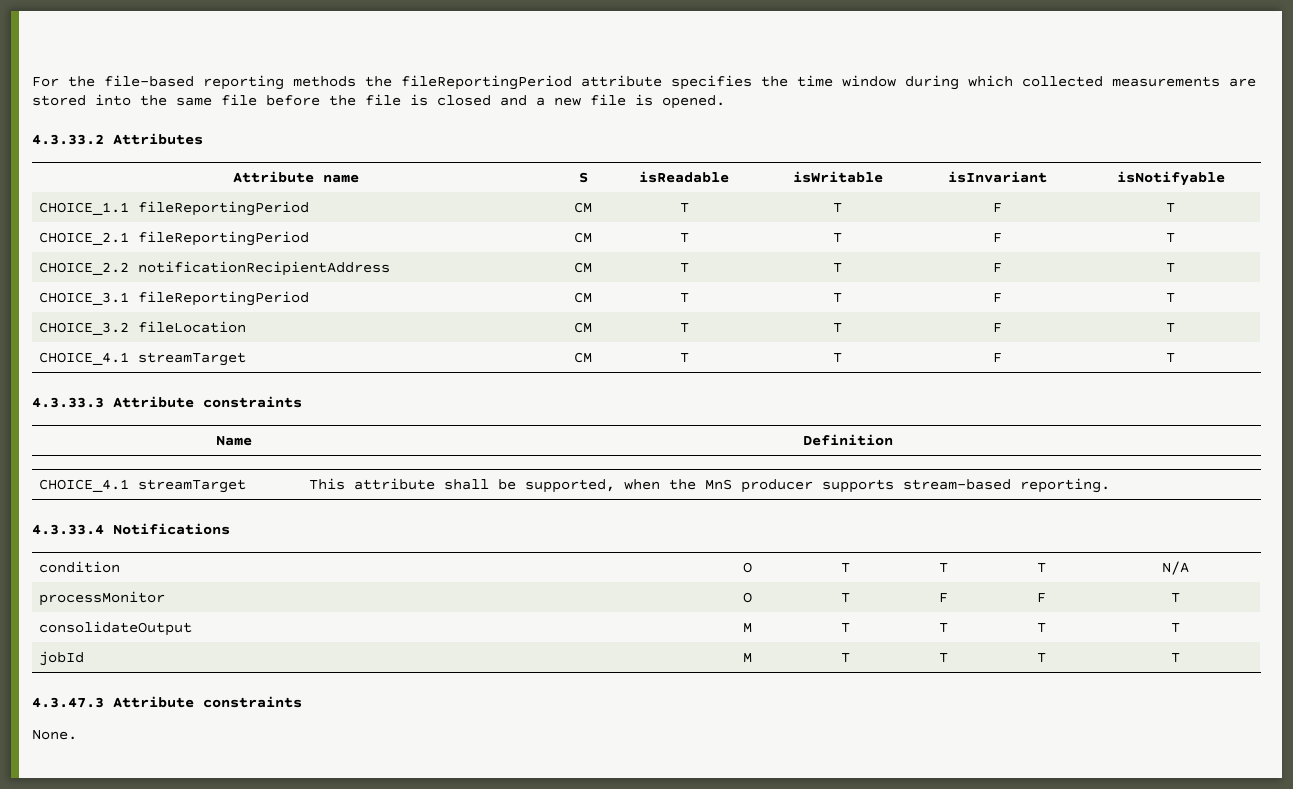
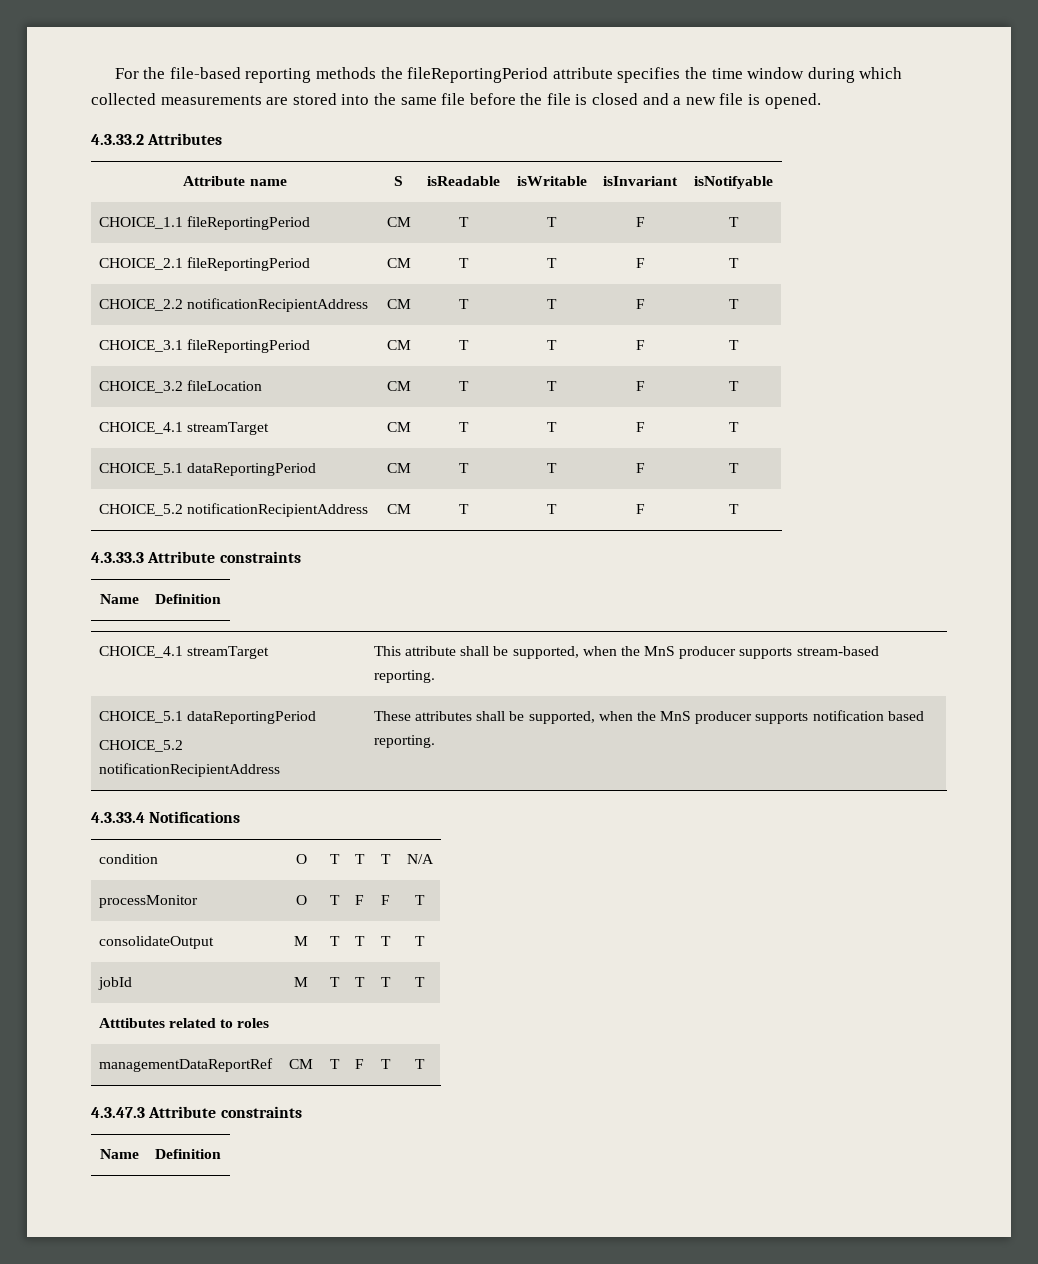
+ CHOICE_5.1 dataReportingPeriod | CM | T | T | F | T
+ CHOICE_5.2 notificationRecipientAddress | CM | T | T | F | T
  CHOICE_4.1 streamTarget | This attribute shall be supported, when the MnS producer supports stream-based reporting.
+ CHOICE_5.1 dataReportingPeriod
+ CHOICE_5.2 notificationRecipientAddress | These attributes shall be supported, when the MnS producer supports notification based reporting.
+ Atttibutes related to roles
+ managementDataReportRef | CM | T | F | T | T
  4.3.47.3 Attribute constraints
- None.
+ Name | Definition

